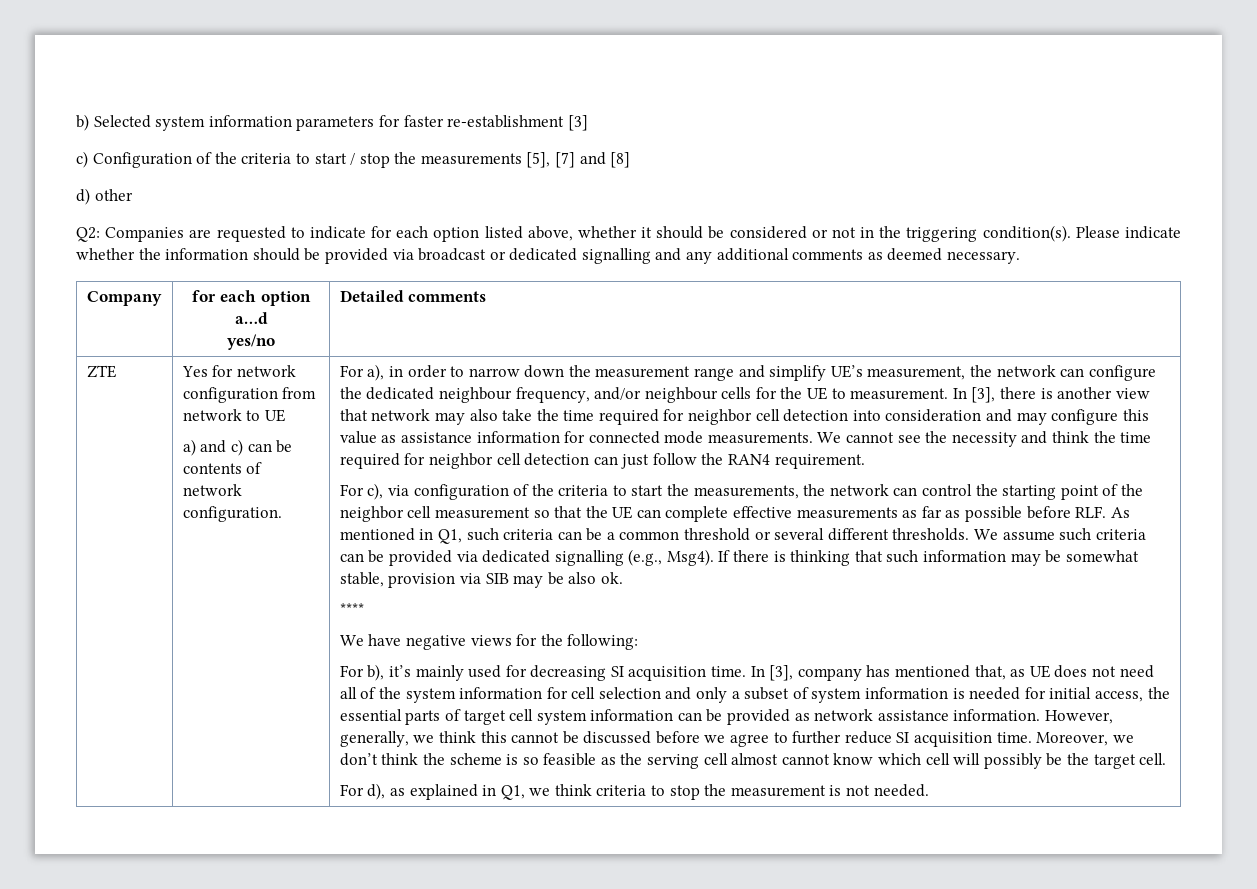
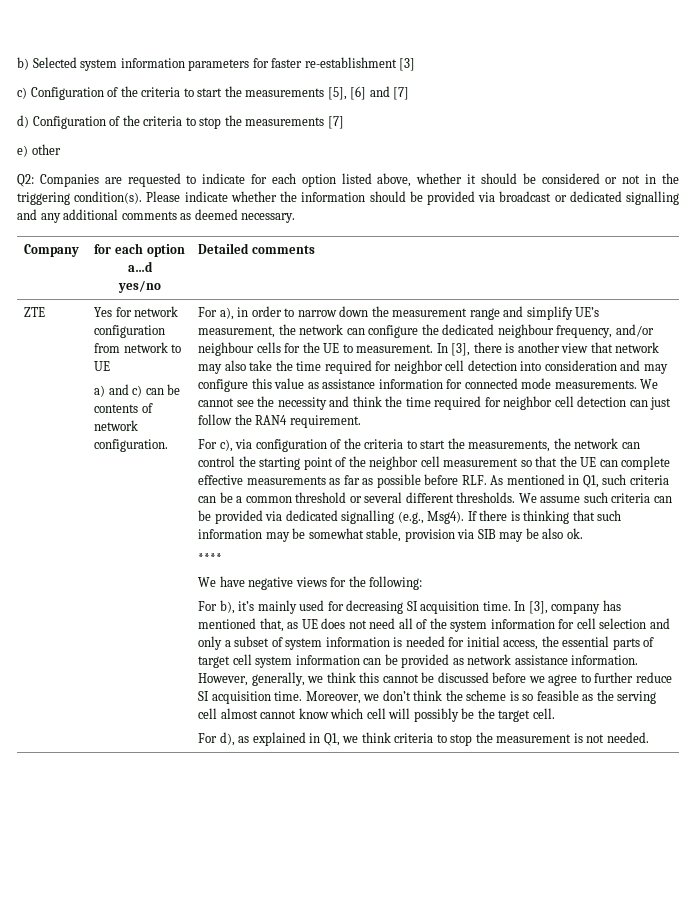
- c) Configuration of the criteria to start / stop the measurements [5], [7] and [8]
- d) other
+ c) Configuration of the criteria to start the measurements [5], [6] and [7]
+ d) Configuration of the criteria to stop the measurements [7]
+ e) other

